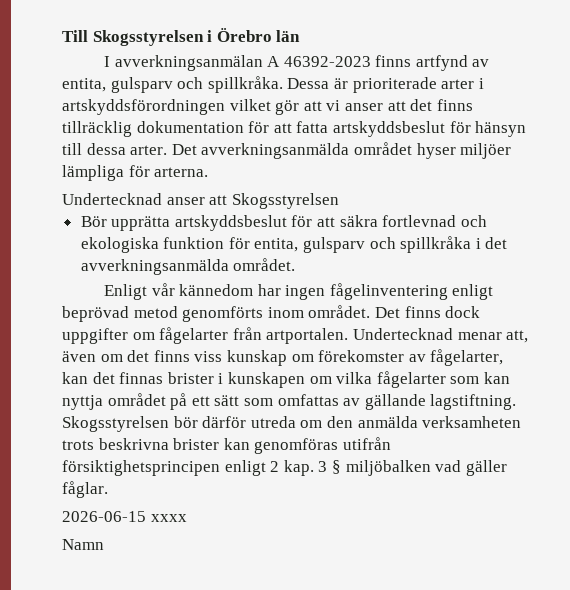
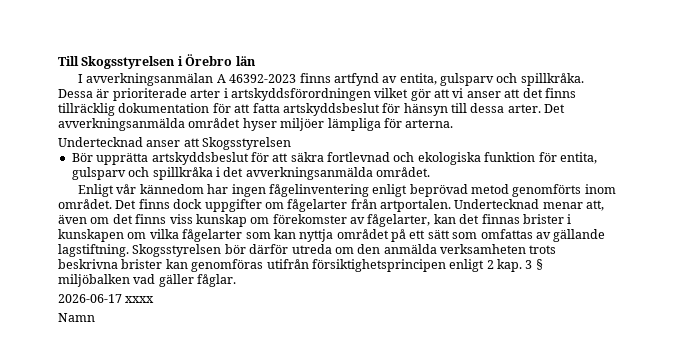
- 2026-06-15 xxxx
+ 2026-06-17 xxxx

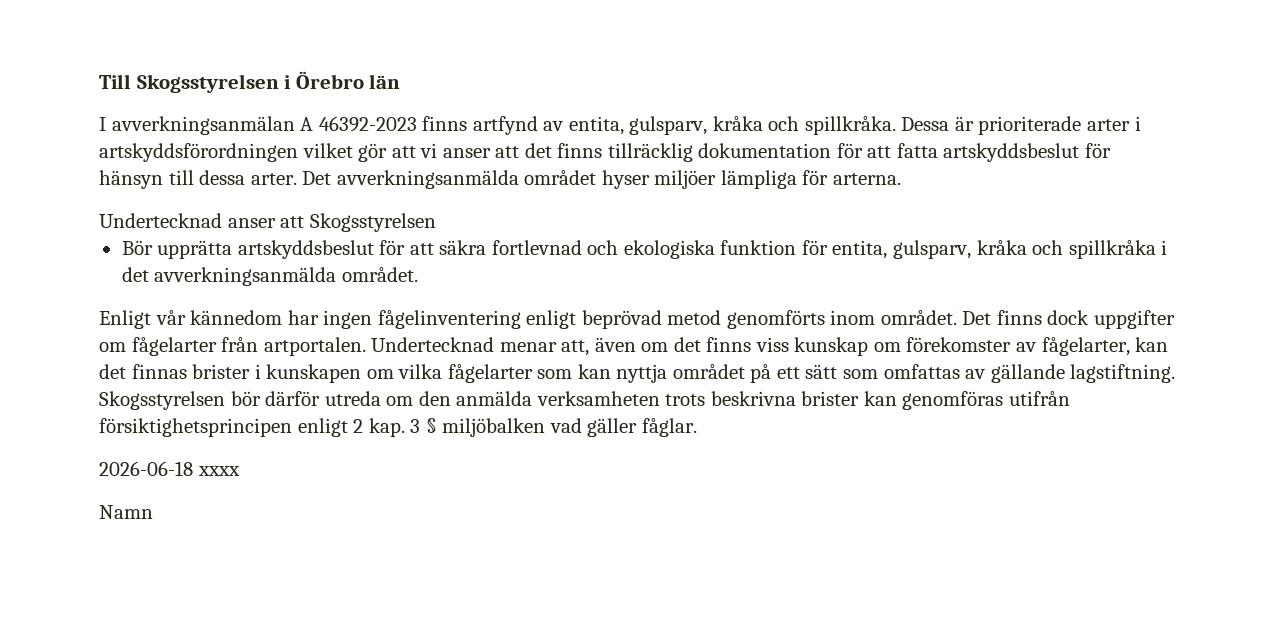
- I avverkningsanmälan A 46392-2023 finns artfynd av entita, gulsparv och spillkråka.
+ I avverkningsanmälan A 46392-2023 finns artfynd av entita, gulsparv, kråka och spillkråka.
- Bör upprätta artskyddsbeslut för att säkra fortlevnad och ekologiska funktion för entita, gulsparv och spillkråka i det avverkningsanmälda området.
+ Bör upprätta artskyddsbeslut för att säkra fortlevnad och ekologiska funktion för entita, gulsparv, kråka och spillkråka i det avverkningsanmälda området.
- 2026-06-17 xxxx
+ 2026-06-18 xxxx

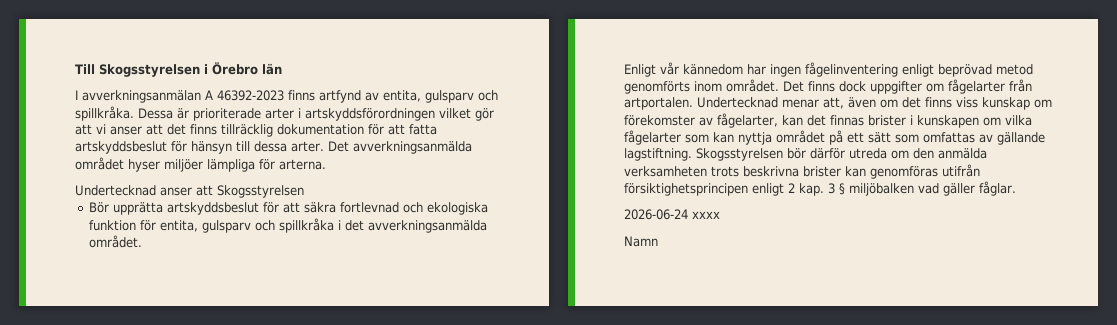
- I avverkningsanmälan A 46392-2023 finns artfynd av entita, gulsparv, kråka och spillkråka.
+ I avverkningsanmälan A 46392-2023 finns artfynd av entita, gulsparv och spillkråka.
- Bör upprätta artskyddsbeslut för att säkra fortlevnad och ekologiska funktion för entita, gulsparv, kråka och spillkråka i det avverkningsanmälda området.
+ Bör upprätta artskyddsbeslut för att säkra fortlevnad och ekologiska funktion för entita, gulsparv och spillkråka i det avverkningsanmälda området.
- 2026-06-18 xxxx
+ 2026-06-24 xxxx

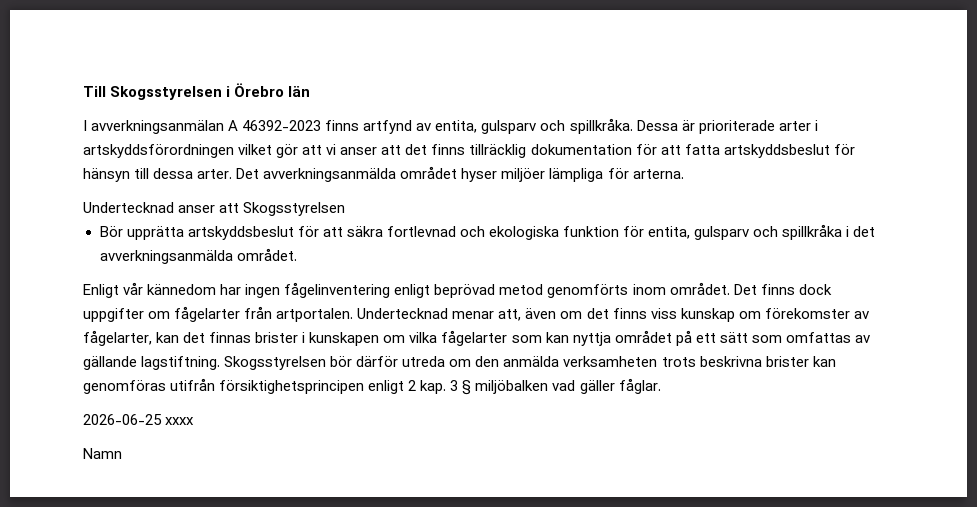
- 2026-06-24 xxxx
+ 2026-06-25 xxxx

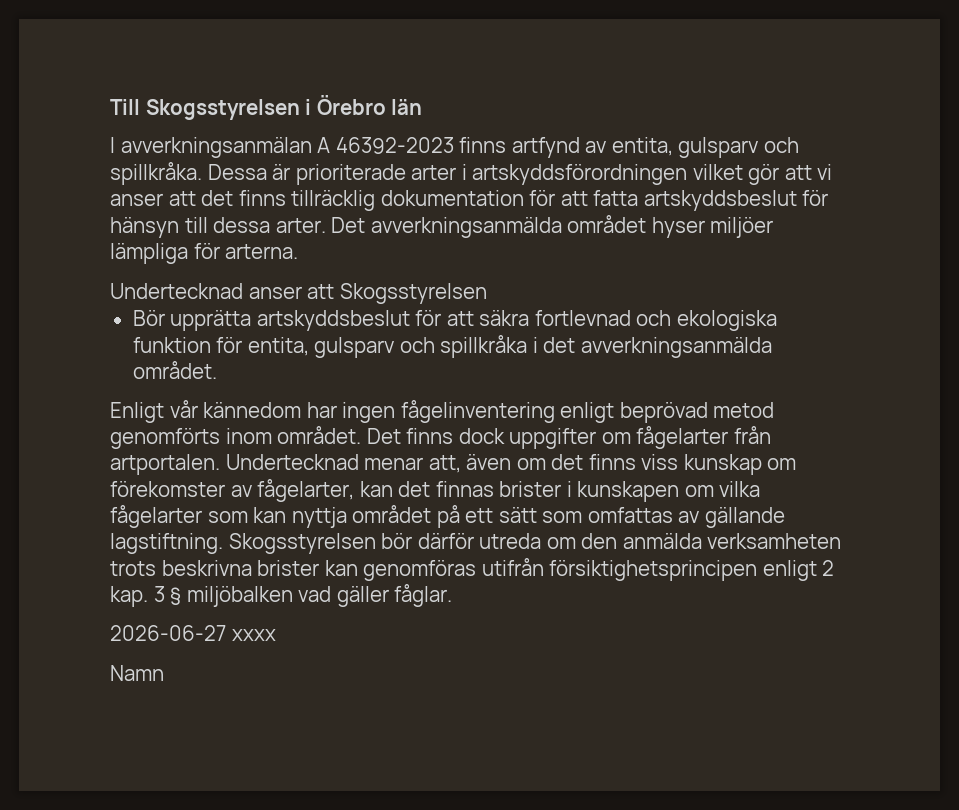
- 2026-06-25 xxxx
+ 2026-06-27 xxxx

